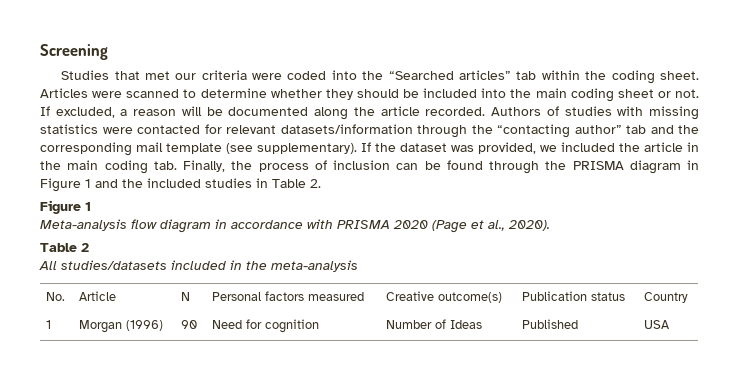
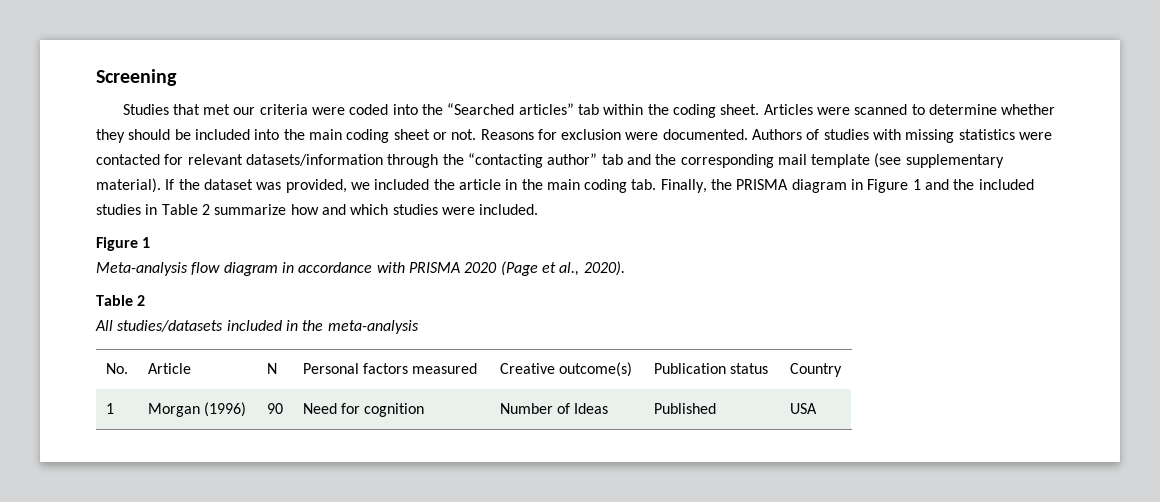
- If excluded, a reason will be documented along the article recorded.
+ Reasons for exclusion were documented.
- Authors of studies with missing statistics were contacted for relevant datasets/information through the “contacting author” tab and the corresponding mail template (see supplementary).
+ Authors of studies with missing statistics were contacted for relevant datasets/information through the “contacting author” tab and the corresponding mail template (see supplementary material).
- If the dataset was provided, we included the article in the main coding tab. Finally, the process of inclusion can be found through the PRISMA diagram in Figure 1 and the included studies in Table 2.
+ If the dataset was provided, we included the article in the main coding tab. Finally, the PRISMA diagram in Figure 1 and the included studies in Table 2 summarize how and which studies were included.

